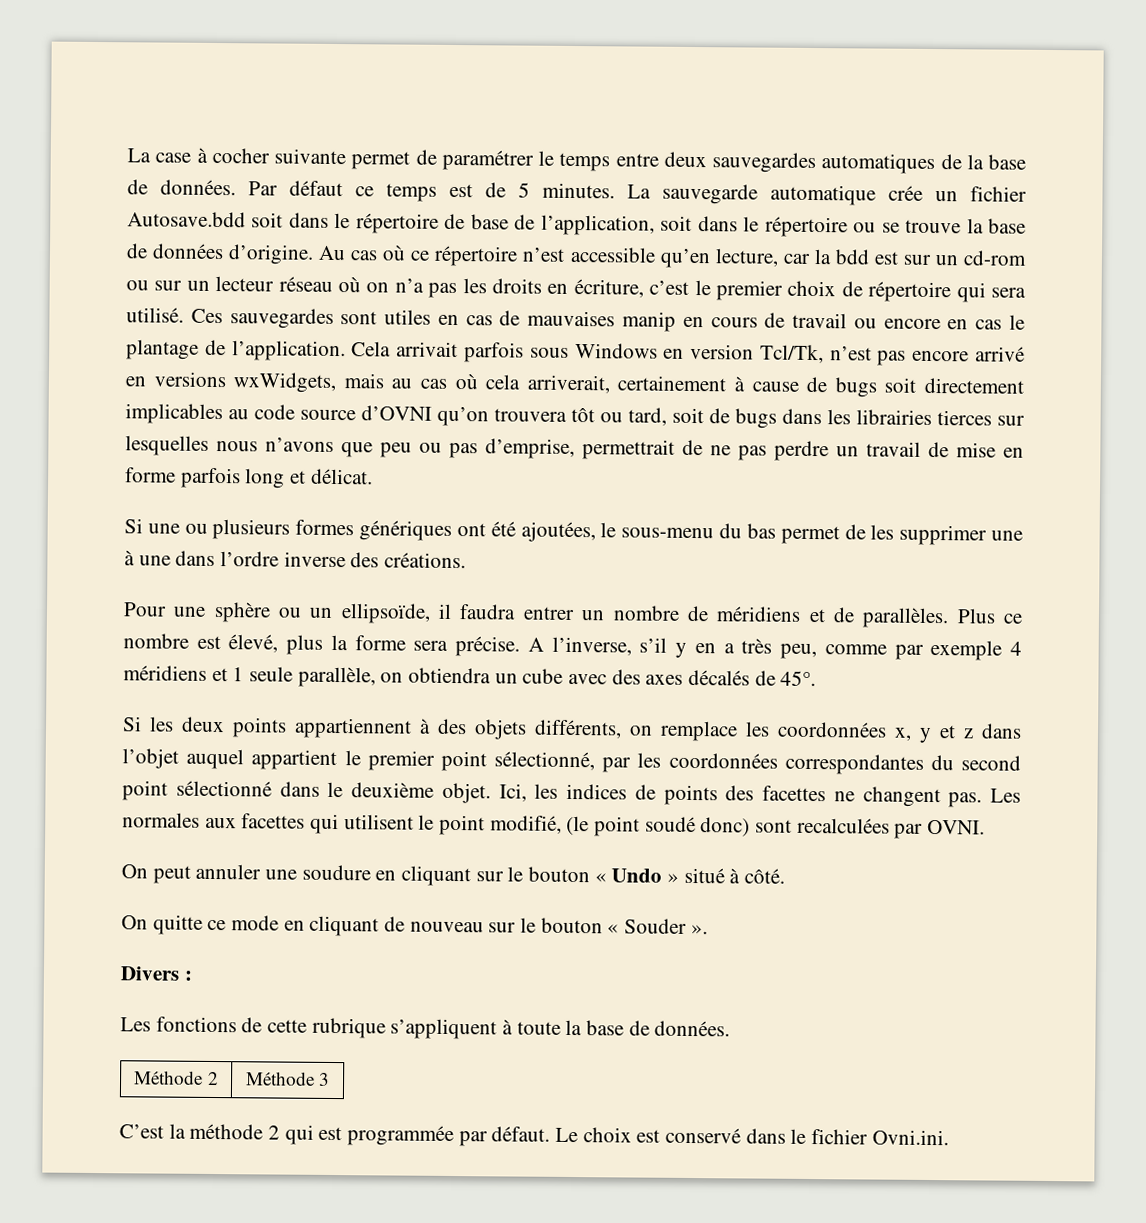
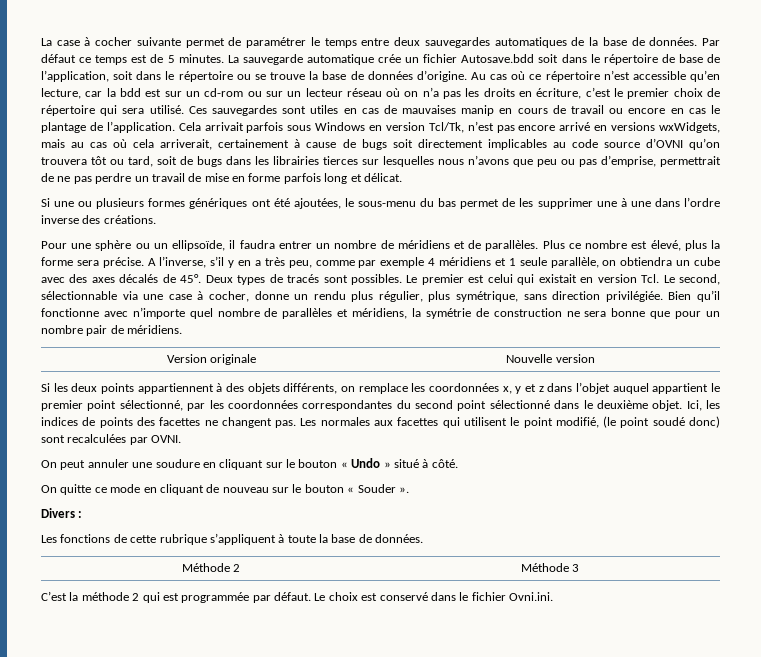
+ Deux types de tracés sont possibles. Le premier est celui qui existait en version Tcl. Le second, sélectionnable via une case à cocher, donne un rendu plus régulier, plus symétrique, sans direction privilégiée. Bien qu’il fonctionne avec n’importe quel nombre de parallèles et méridiens, la symétrie de construction ne sera bonne que pour un nombre pair de méridiens.
+ Version originale | Nouvelle version

